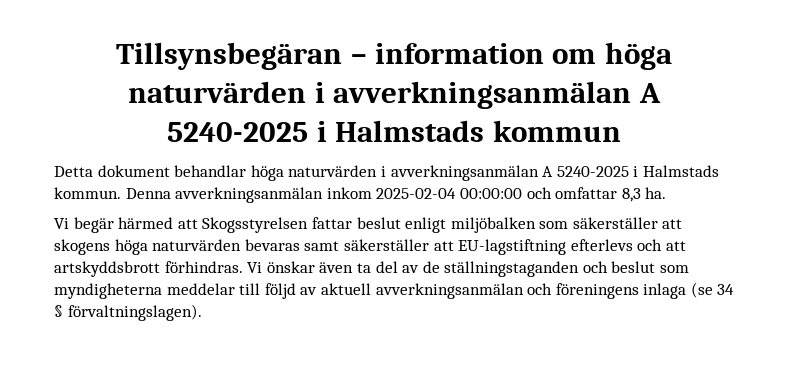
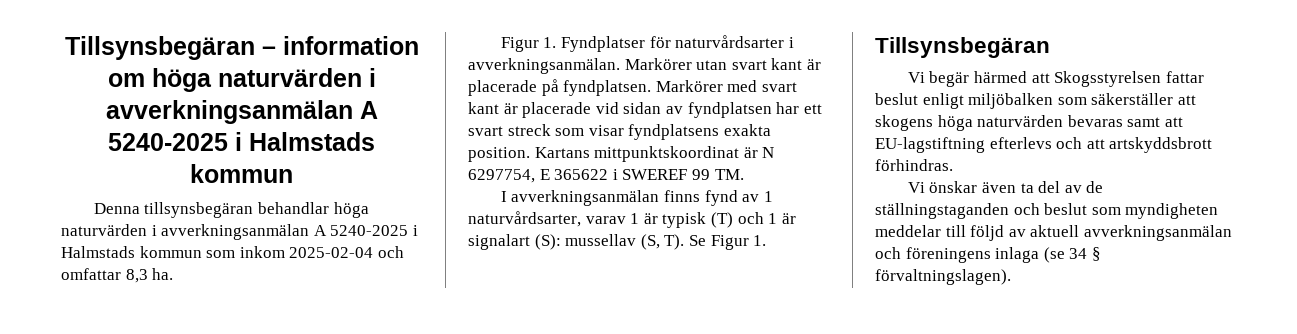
- Detta dokument behandlar höga naturvärden i avverkningsanmälan A 5240-2025 i Halmstads kommun. Denna avverkningsanmälan inkom 2025-02-04 00:00:00 och omfattar 8,3 ha.
+ Denna tillsynsbegäran behandlar höga naturvärden i avverkningsanmälan A 5240-2025 i Halmstads kommun som inkom 2025-02-04 och omfattar 8,3 ha.
+ Figur 1. Fyndplatser för naturvårdsarter i avverkningsanmälan. Markörer utan svart kant är placerade på fyndplatsen. Markörer med svart kant är placerade vid sidan av fyndplatsen har ett svart streck som visar fyndplatsens exakta position. Kartans mittpunktskoordinat är N 6297754, E 365622 i SWEREF 99 TM.
+ I avverkningsanmälan finns fynd av 1 naturvårdsarter, varav 1 är typisk (T) och 1 är signalart (S): mussellav (S, T). Se Figur 1.
+ Tillsynsbegäran
- Vi begär härmed att Skogsstyrelsen fattar beslut enligt miljöbalken som säkerställer att skogens höga naturvärden bevaras samt säkerställer att EU-lagstiftning efterlevs och att artskyddsbrott förhindras. Vi önskar även ta del av de ställningstaganden och beslut som myndigheterna meddelar till följd av aktuell avverkningsanmälan och föreningens inlaga (se 34 § förvaltningslagen).
+ Vi begär härmed att Skogsstyrelsen fattar beslut enligt miljöbalken som säkerställer att skogens höga naturvärden bevaras samt att EU-lagstiftning efterlevs och att artskyddsbrott förhindras.
+ Vi önskar även ta del av de ställningstaganden och beslut som myndigheten meddelar till följd av aktuell avverkningsanmälan och föreningens inlaga (se 34 § förvaltningslagen).

